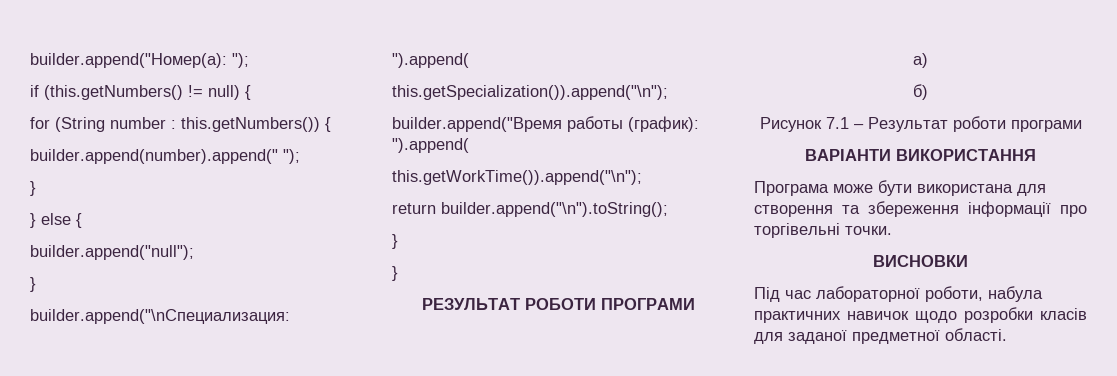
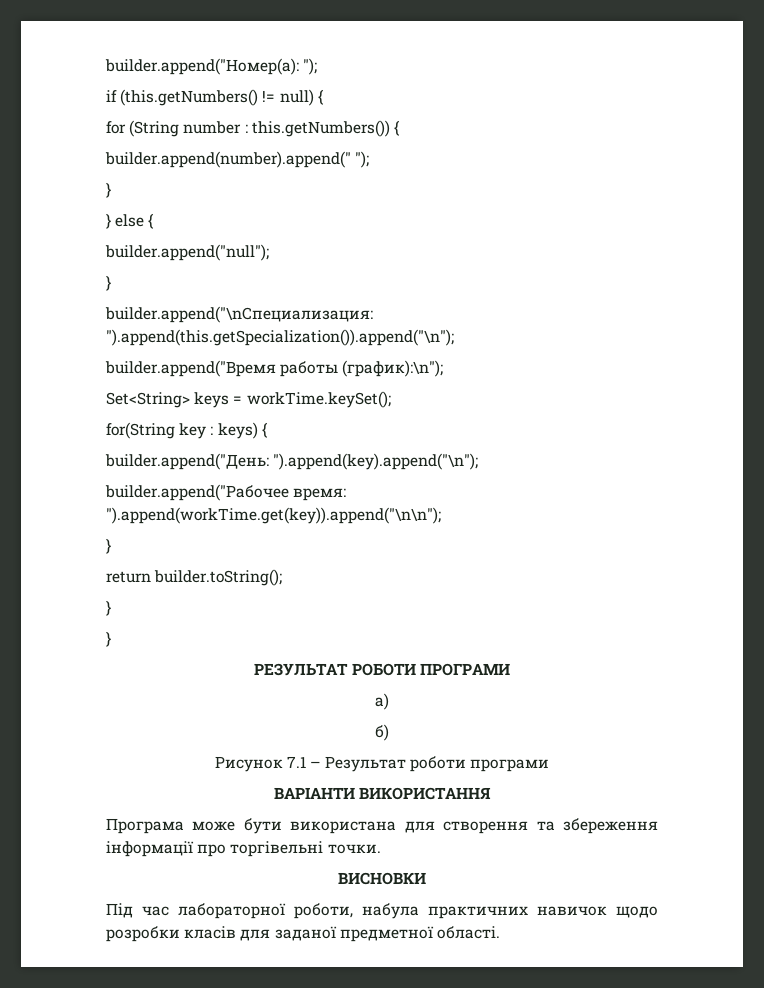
- builder.append("\nСпециализация: ").append(
- this.getSpecialization()).append("\n");
+ builder.append("\nСпециализация: ").append(this.getSpecialization()).append("\n");
- builder.append("Время работы (график): ").append(
- this.getWorkTime()).append("\n");
+ builder.append("Время работы (график):\n");
+ Set<String> keys = workTime.keySet();
+ for(String key : keys) {
+ builder.append("День: ").append(key).append("\n");
+ builder.append("Рабочее время: ").append(workTime.get(key)).append("\n\n");
+ }
- return builder.append("\n").toString();
+ return builder.toString();

